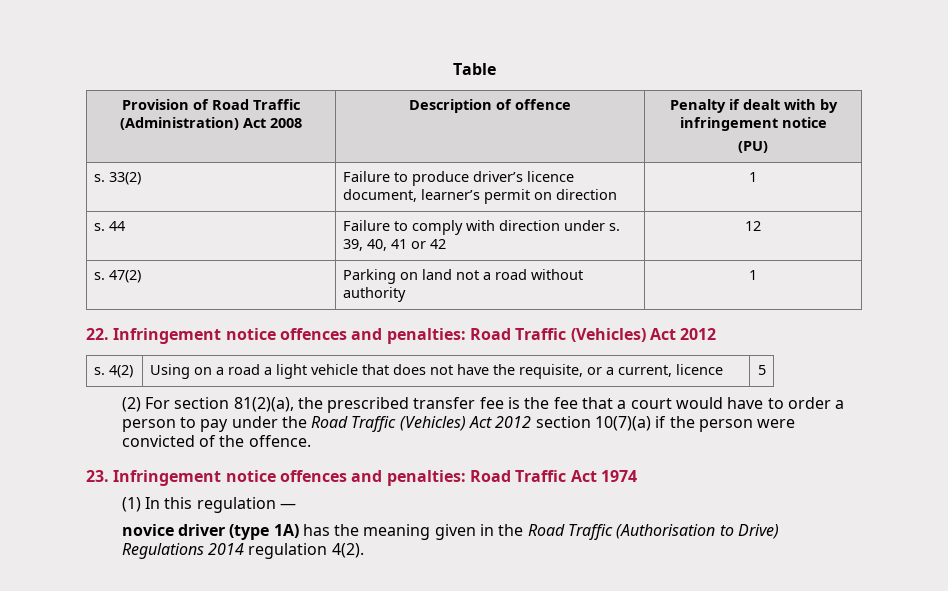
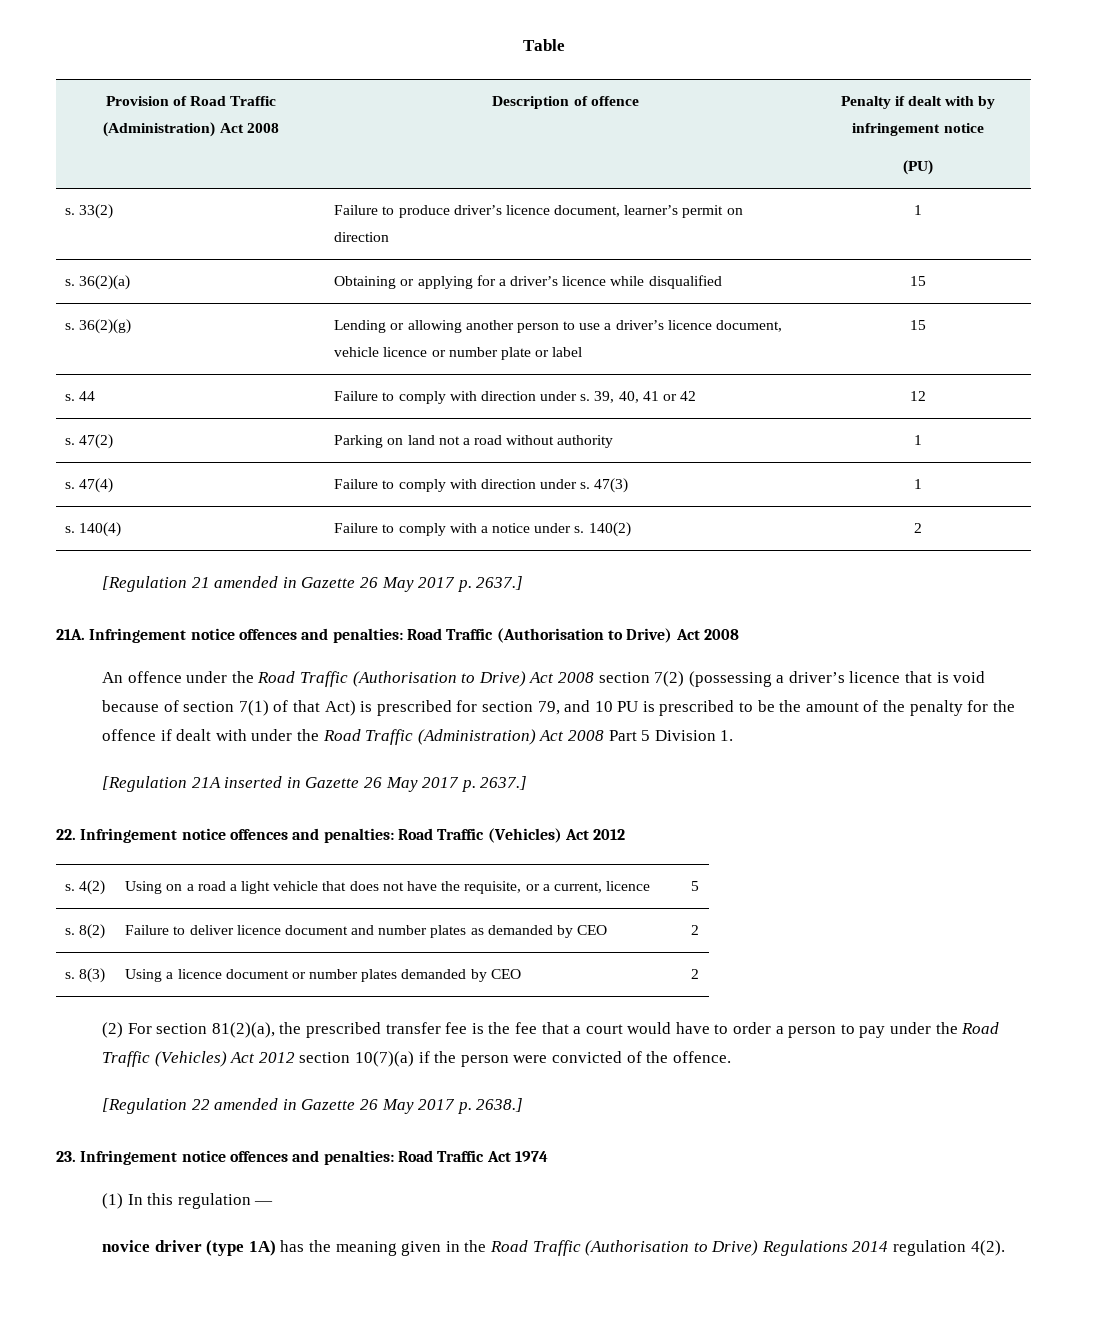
+ s. 36(2)(a) | Obtaining or applying for a driver’s licence while disqualified | 15
+ s. 36(2)(g) | Lending or allowing another person to use a driver’s licence document, vehicle licence or number plate or label | 15
+ s. 47(4) | Failure to comply with direction under s. 47(3) | 1
+ s. 140(4) | Failure to comply with a notice under s. 140(2) | 2
+ [Regulation 21 amended in Gazette 26 May 2017 p. 2637.]
+ 21A. Infringement notice offences and penalties: Road Traffic (Authorisation to Drive) Act 2008
+ An offence under the Road Traffic (Authorisation to Drive) Act 2008 section 7(2) (possessing a driver’s licence that is void because of section 7(1) of that Act) is prescribed for section 79, and 10 PU is prescribed to be the amount of the penalty for the offence if dealt with under the Road Traffic (Administration) Act 2008 Part 5 Division 1.
+ [Regulation 21A inserted in Gazette 26 May 2017 p. 2637.]
+ s. 8(2) | Failure to deliver licence document and number plates as demanded by CEO | 2
+ s. 8(3) | Using a licence document or number plates demanded by CEO | 2
+ [Regulation 22 amended in Gazette 26 May 2017 p. 2638.]

